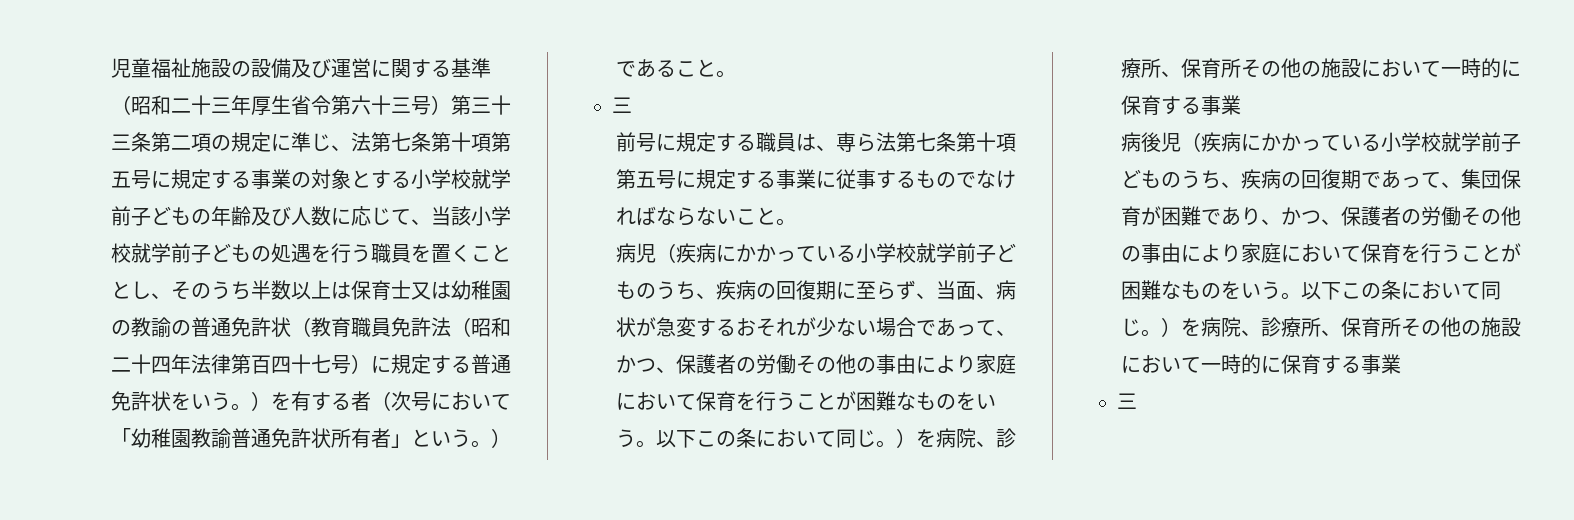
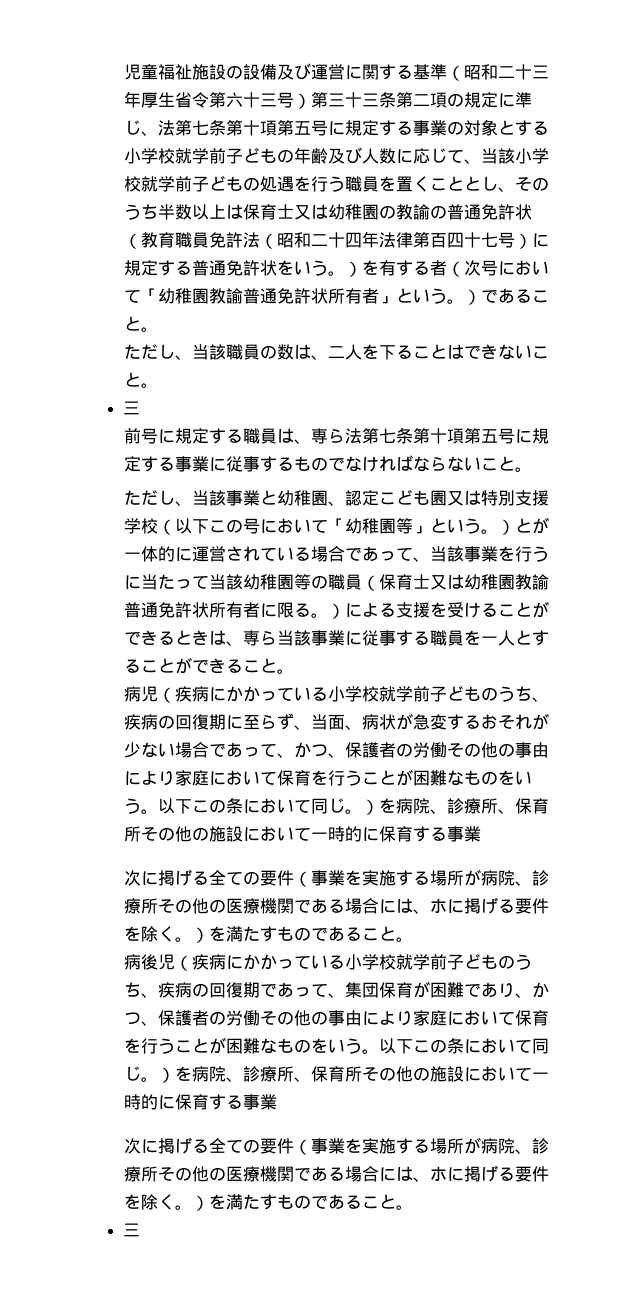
+ ただし、当該職員の数は、二人を下ることはできないこと。
+ ただし、当該事業と幼稚園、認定こども園又は特別支援学校（以下この号において「幼稚園等」という。）とが一体的に運営されている場合であって、当該事業を行うに当たって当該幼稚園等の職員（保育士又は幼稚園教諭普通免許状所有者に限る。）による支援を受けることができるときは、専ら当該事業に従事する職員を一人とすることができること。
  病児（疾病にかかっている小学校就学前子どものうち、疾病の回復期に至らず、当面、病状が急変するおそれが少ない場合であって、かつ、保護者の労働その他の事由により家庭において保育を行うことが困難なものをいう。以下この条において同じ。）を病院、診療所、保育所その他の施設において一時的に保育する事業
+ 次に掲げる全ての要件（事業を実施する場所が病院、診療所その他の医療機関である場合には、ホに掲げる要件を除く。）を満たすものであること。
  病後児（疾病にかかっている小学校就学前子どものうち、疾病の回復期であって、集団保育が困難であり、かつ、保護者の労働その他の事由により家庭において保育を行うことが困難なものをいう。以下この条において同じ。）を病院、診療所、保育所その他の施設において一時的に保育する事業
+ 次に掲げる全ての要件（事業を実施する場所が病院、診療所その他の医療機関である場合には、ホに掲げる要件を除く。）を満たすものであること。

